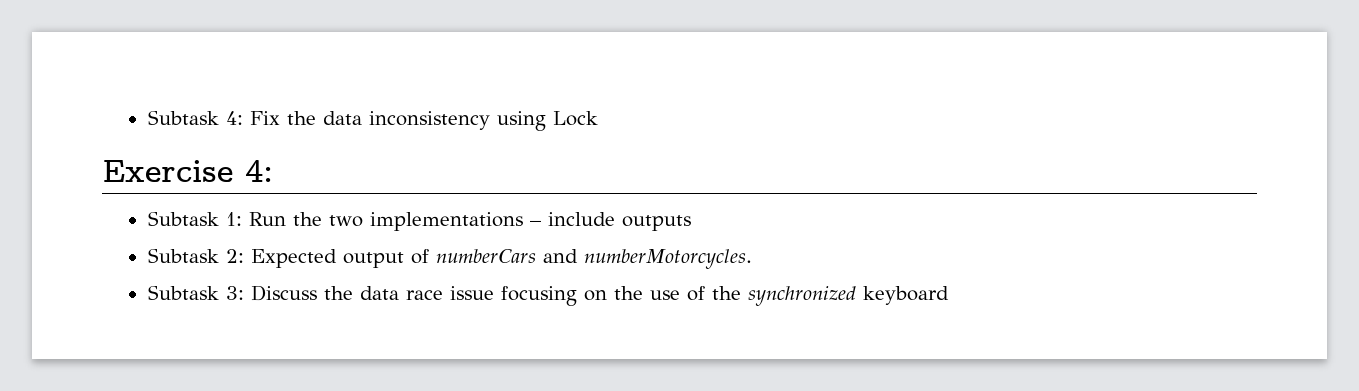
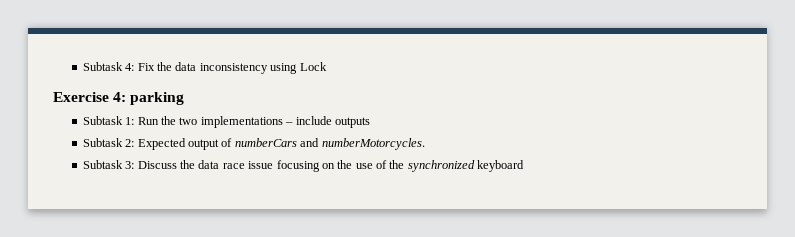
- Exercise 4:
+ Exercise 4: parking

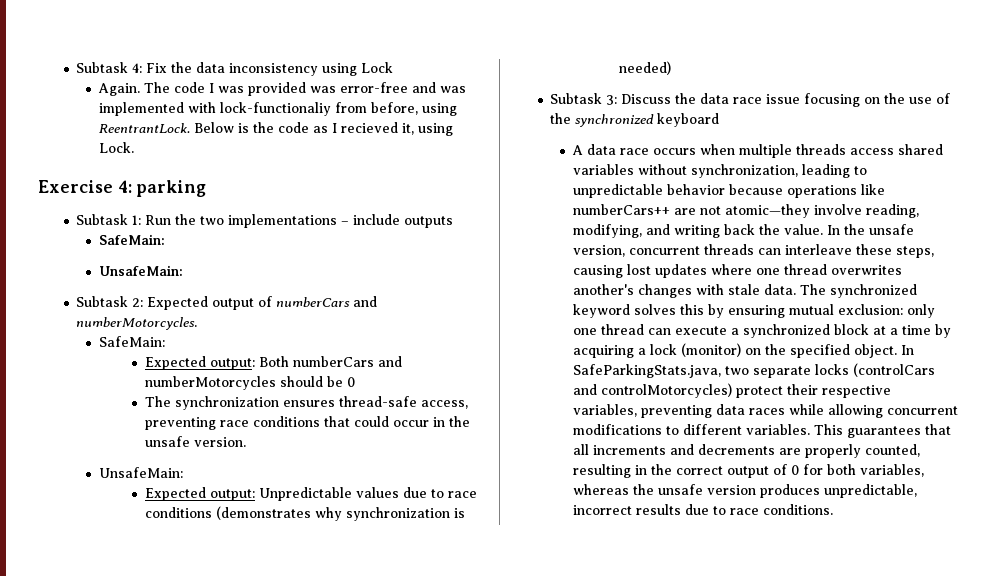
+ Again. The code I was provided was error-free and was implemented with lock-functionaliy from before, using ReentrantLock. Below is the code as I recieved it, using Lock.
  Subtask 1: Run the two implementations – include outputs
+ SafeMain:
+ UnsafeMain:
  Subtask 2: Expected output of numberCars and numberMotorcycles.
+ SafeMain:
+ Expected output: Both numberCars and numberMotorcycles should be 0
+ The synchronization ensures thread-safe access, preventing race conditions that could occur in the unsafe version.
+ UnsafeMain:
+ Expected output: Unpredictable values due to race conditions (demonstrates why synchronization is needed)
+ A data race occurs when multiple threads access shared variables without synchronization, leading to unpredictable behavior because operations like numberCars++ are not atomic—they involve reading, modifying, and writing back the value. In the unsafe version, concurrent threads can interleave these steps, causing lost updates where one thread overwrites another's changes with stale data. The synchronized keyword solves this by ensuring mutual exclusion: only one thread can execute a synchronized block at a time by acquiring a lock (monitor) on the specified object. In SafeParkingStats.java, two separate locks (controlCars and controlMotorcycles) protect their respective variables, preventing data races while allowing concurrent modifications to different variables. This guarantees that all increments and decrements are properly counted, resulting in the correct output of 0 for both variables, whereas the unsafe version produces unpredictable, incorrect results due to race conditions.

